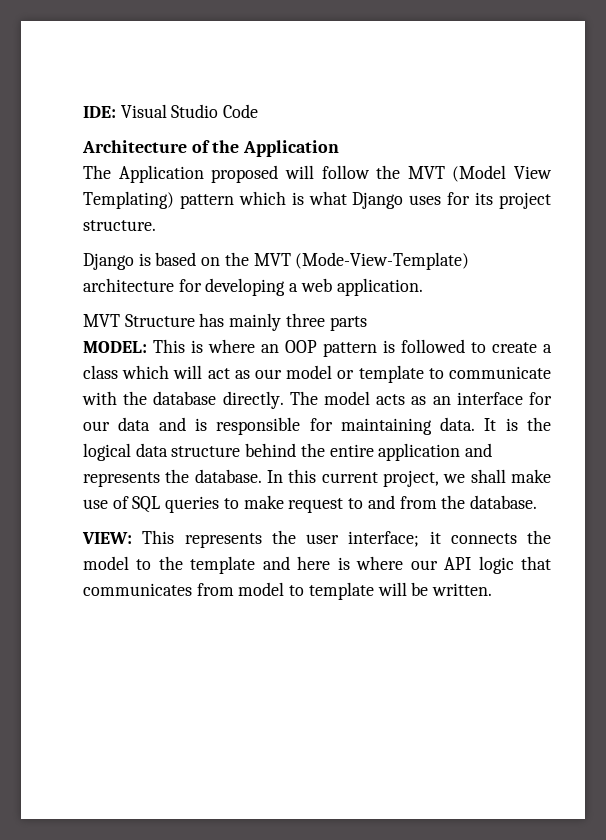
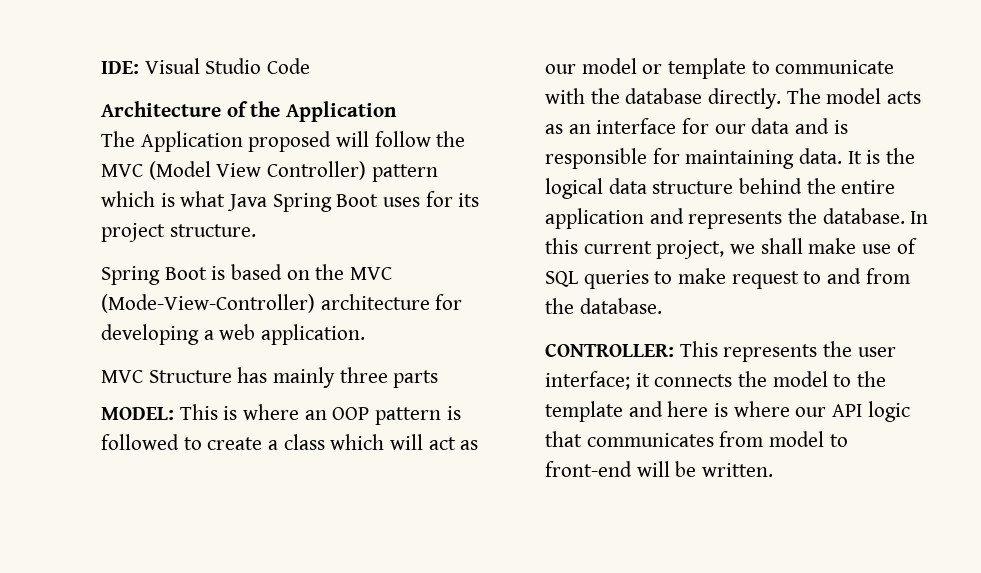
- The Application proposed will follow the MVT (Model View Templating) pattern which is what Django uses for its project structure.
+ The Application proposed will follow the MVC (Model View Controller) pattern which is what Java Spring Boot uses for its project structure.
- Django is based on the MVT (Mode-View-Template) architecture for developing a web application.
+ Spring Boot is based on the MVC (Mode-View-Controller) architecture for developing a web application.
- MVT Structure has mainly three parts
+ MVC Structure has mainly three parts
- VIEW: This represents the user interface; it connects the model to the template and here is where our API logic that communicates from model to template will be written.
+ CONTROLLER: This represents the user interface; it connects the model to the template and here is where our API logic that communicates from model to front-end will be written.

